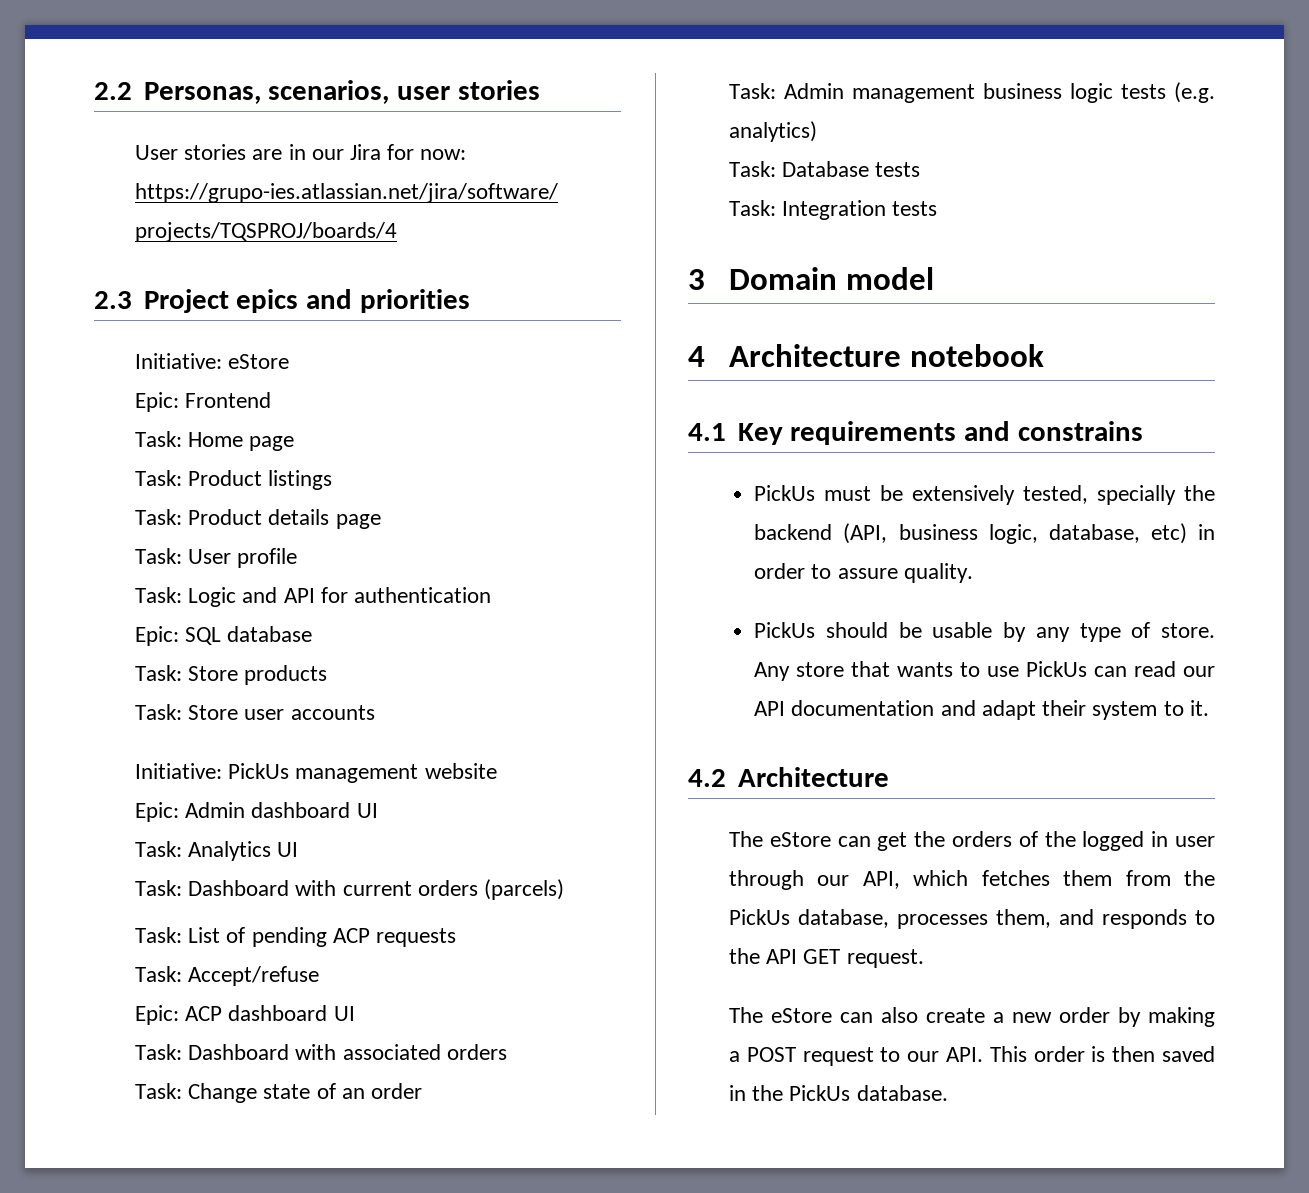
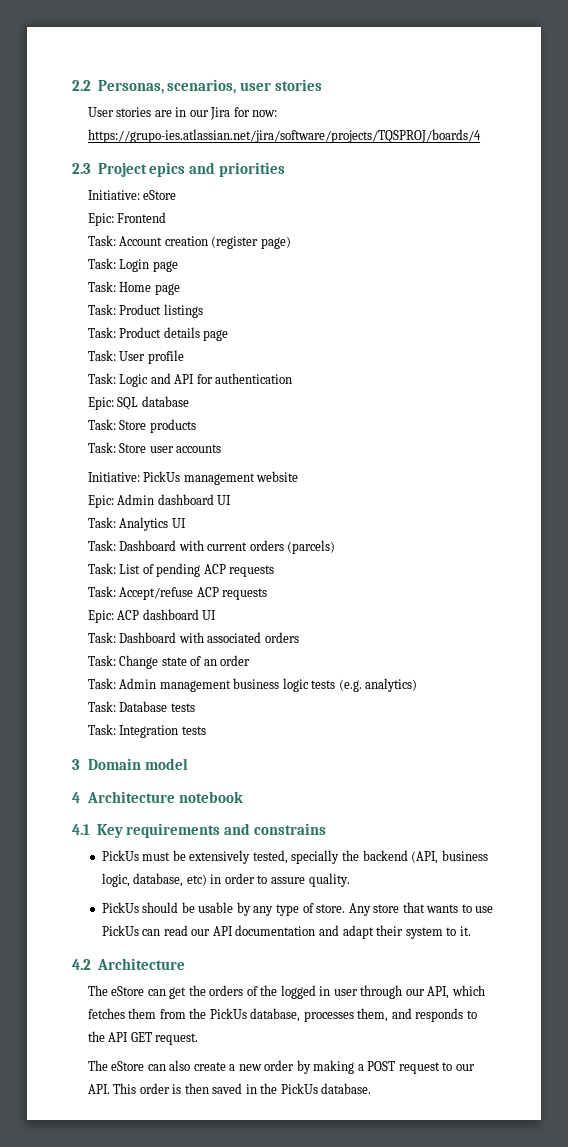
+ Task: Account creation (register page)
+ Task: Login page
- Task: Accept/refuse
+ Task: Accept/refuse ACP requests

